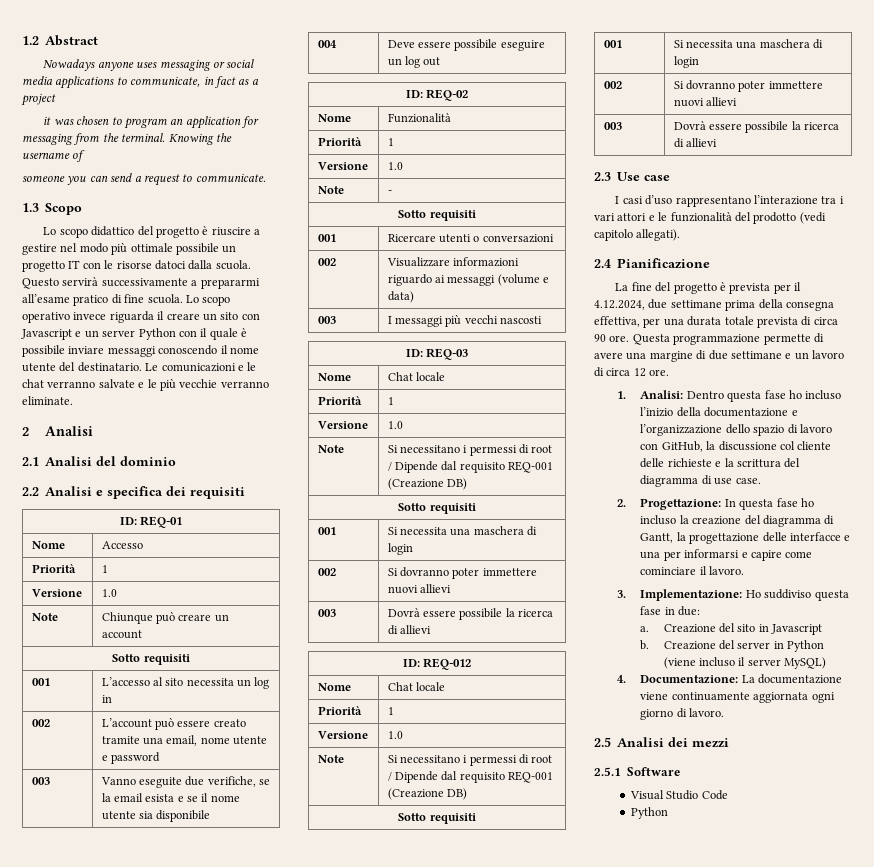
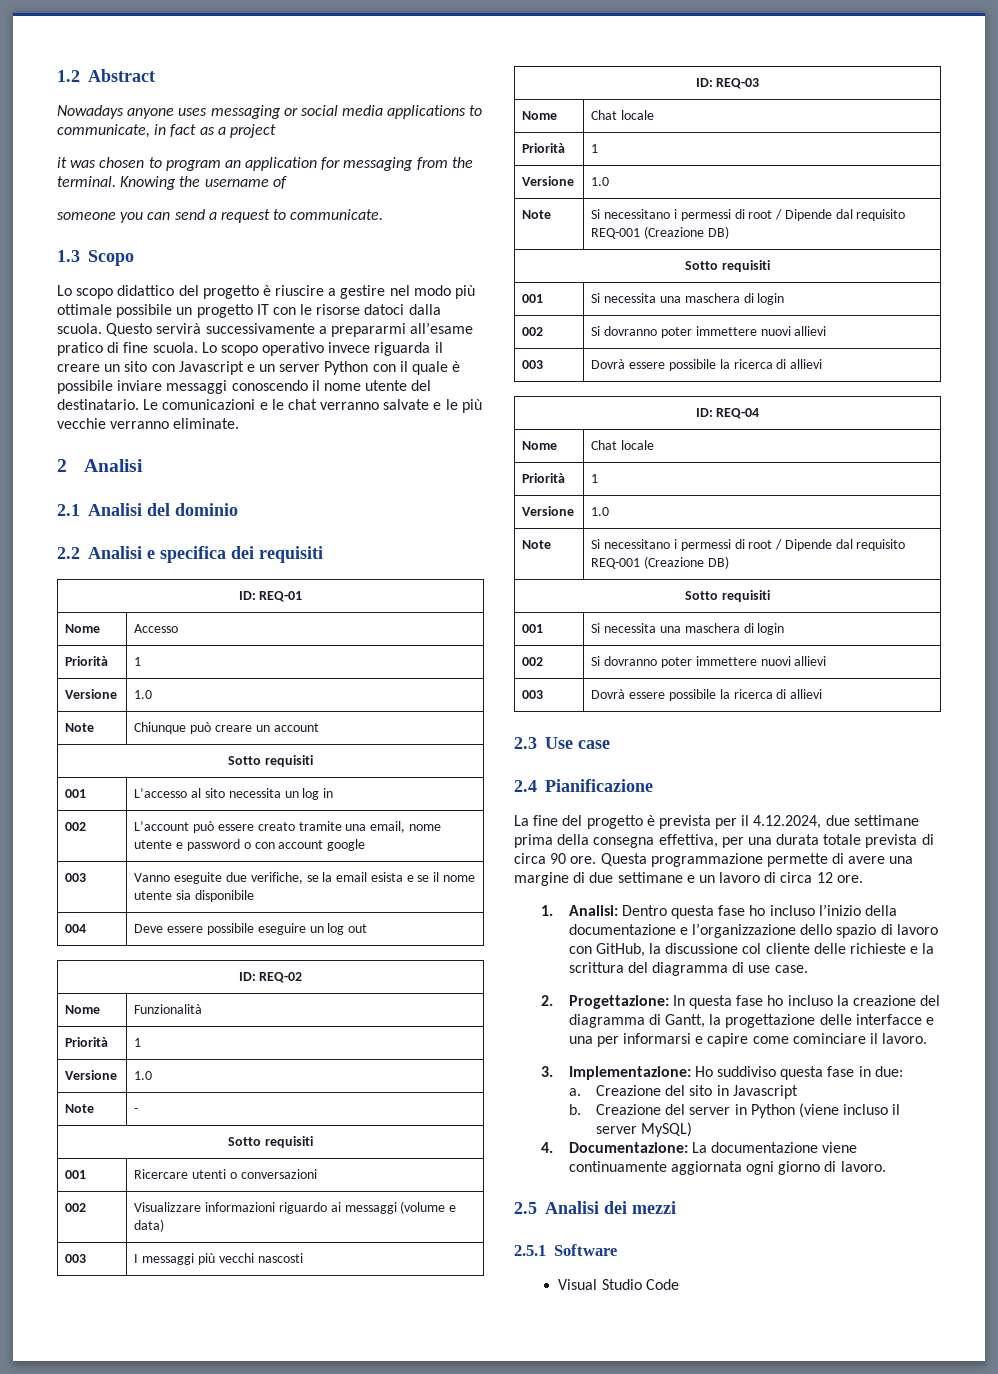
- 002 | L’account può essere creato tramite una email, nome utente e password
+ 002 | L’account può essere creato tramite una email, nome utente e password o con account google
- ID: REQ-012
+ ID: REQ-04
- I casi d’uso rappresentano l’interazione tra i vari attori e le funzionalità del prodotto (vedi capitolo allegati).
  Visual Studio Code
- Python

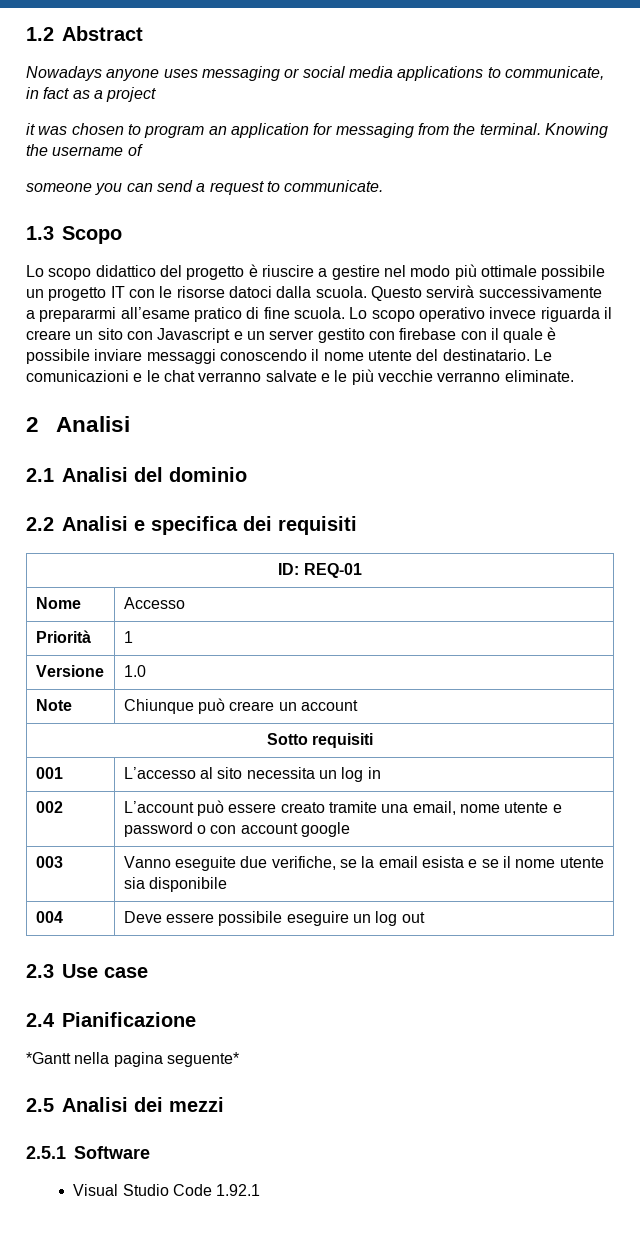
- Lo scopo operativo invece riguarda il creare un sito con Javascript e un server Python con il quale è possibile inviare messaggi conoscendo il nome utente del destinatario.
+ Lo scopo operativo invece riguarda il creare un sito con Javascript e un server gestito con firebase con il quale è possibile inviare messaggi conoscendo il nome utente del destinatario.
- ID: REQ-02
- Nome | Funzionalità
- Priorità | 1
- Versione | 1.0
- Note | -
- Sotto requisiti
- 001 | Ricercare utenti o conversazioni
- 002 | Visualizzare informazioni riguardo ai messaggi (volume e data)
- 003 | I messaggi più vecchi nascosti
- ID: REQ-03
- Nome | Chat locale
- Priorità | 1
- Versione | 1.0
- Note | Si necessitano i permessi di root / Dipende dal requisito REQ-001 (Creazione DB)
- Sotto requisiti
- 001 | Si necessita una maschera di login
- 002 | Si dovranno poter immettere nuovi allievi
- 003 | Dovrà essere possibile la ricerca di allievi
- ID: REQ-04
- Nome | Chat locale
- Priorità | 1
- Versione | 1.0
- Note | Si necessitano i permessi di root / Dipende dal requisito REQ-001 (Creazione DB)
- Sotto requisiti
- 001 | Si necessita una maschera di login
- 002 | Si dovranno poter immettere nuovi allievi
- 003 | Dovrà essere possibile la ricerca di allievi
- La fine del progetto è prevista per il 4.12.2024, due settimane prima della consegna effettiva, per una durata totale prevista di circa 90 ore. Questa programmazione permette di avere una margine di due settimane e un lavoro di circa 12 ore.
- 1. Analisi: Dentro questa fase ho incluso l’inizio della documentazione e l’organizzazione dello spazio di lavoro con GitHub, la discussione col cliente delle richieste e la scrittura del diagramma di use case.
- 2. Progettazione: In questa fase ho incluso la creazione del diagramma di Gantt, la progettazione delle interfacce e una per informarsi e capire come cominciare il lavoro.
- 3. Implementazione: Ho suddiviso questa fase in due:
- a. Creazione del sito in Javascript
- b. Creazione del server in Python (viene incluso il server MySQL)
- 4. Documentazione: La documentazione viene continuamente aggiornata ogni giorno di lavoro.
+ *Gantt nella pagina seguente*
- Visual Studio Code
+ Visual Studio Code 1.92.1

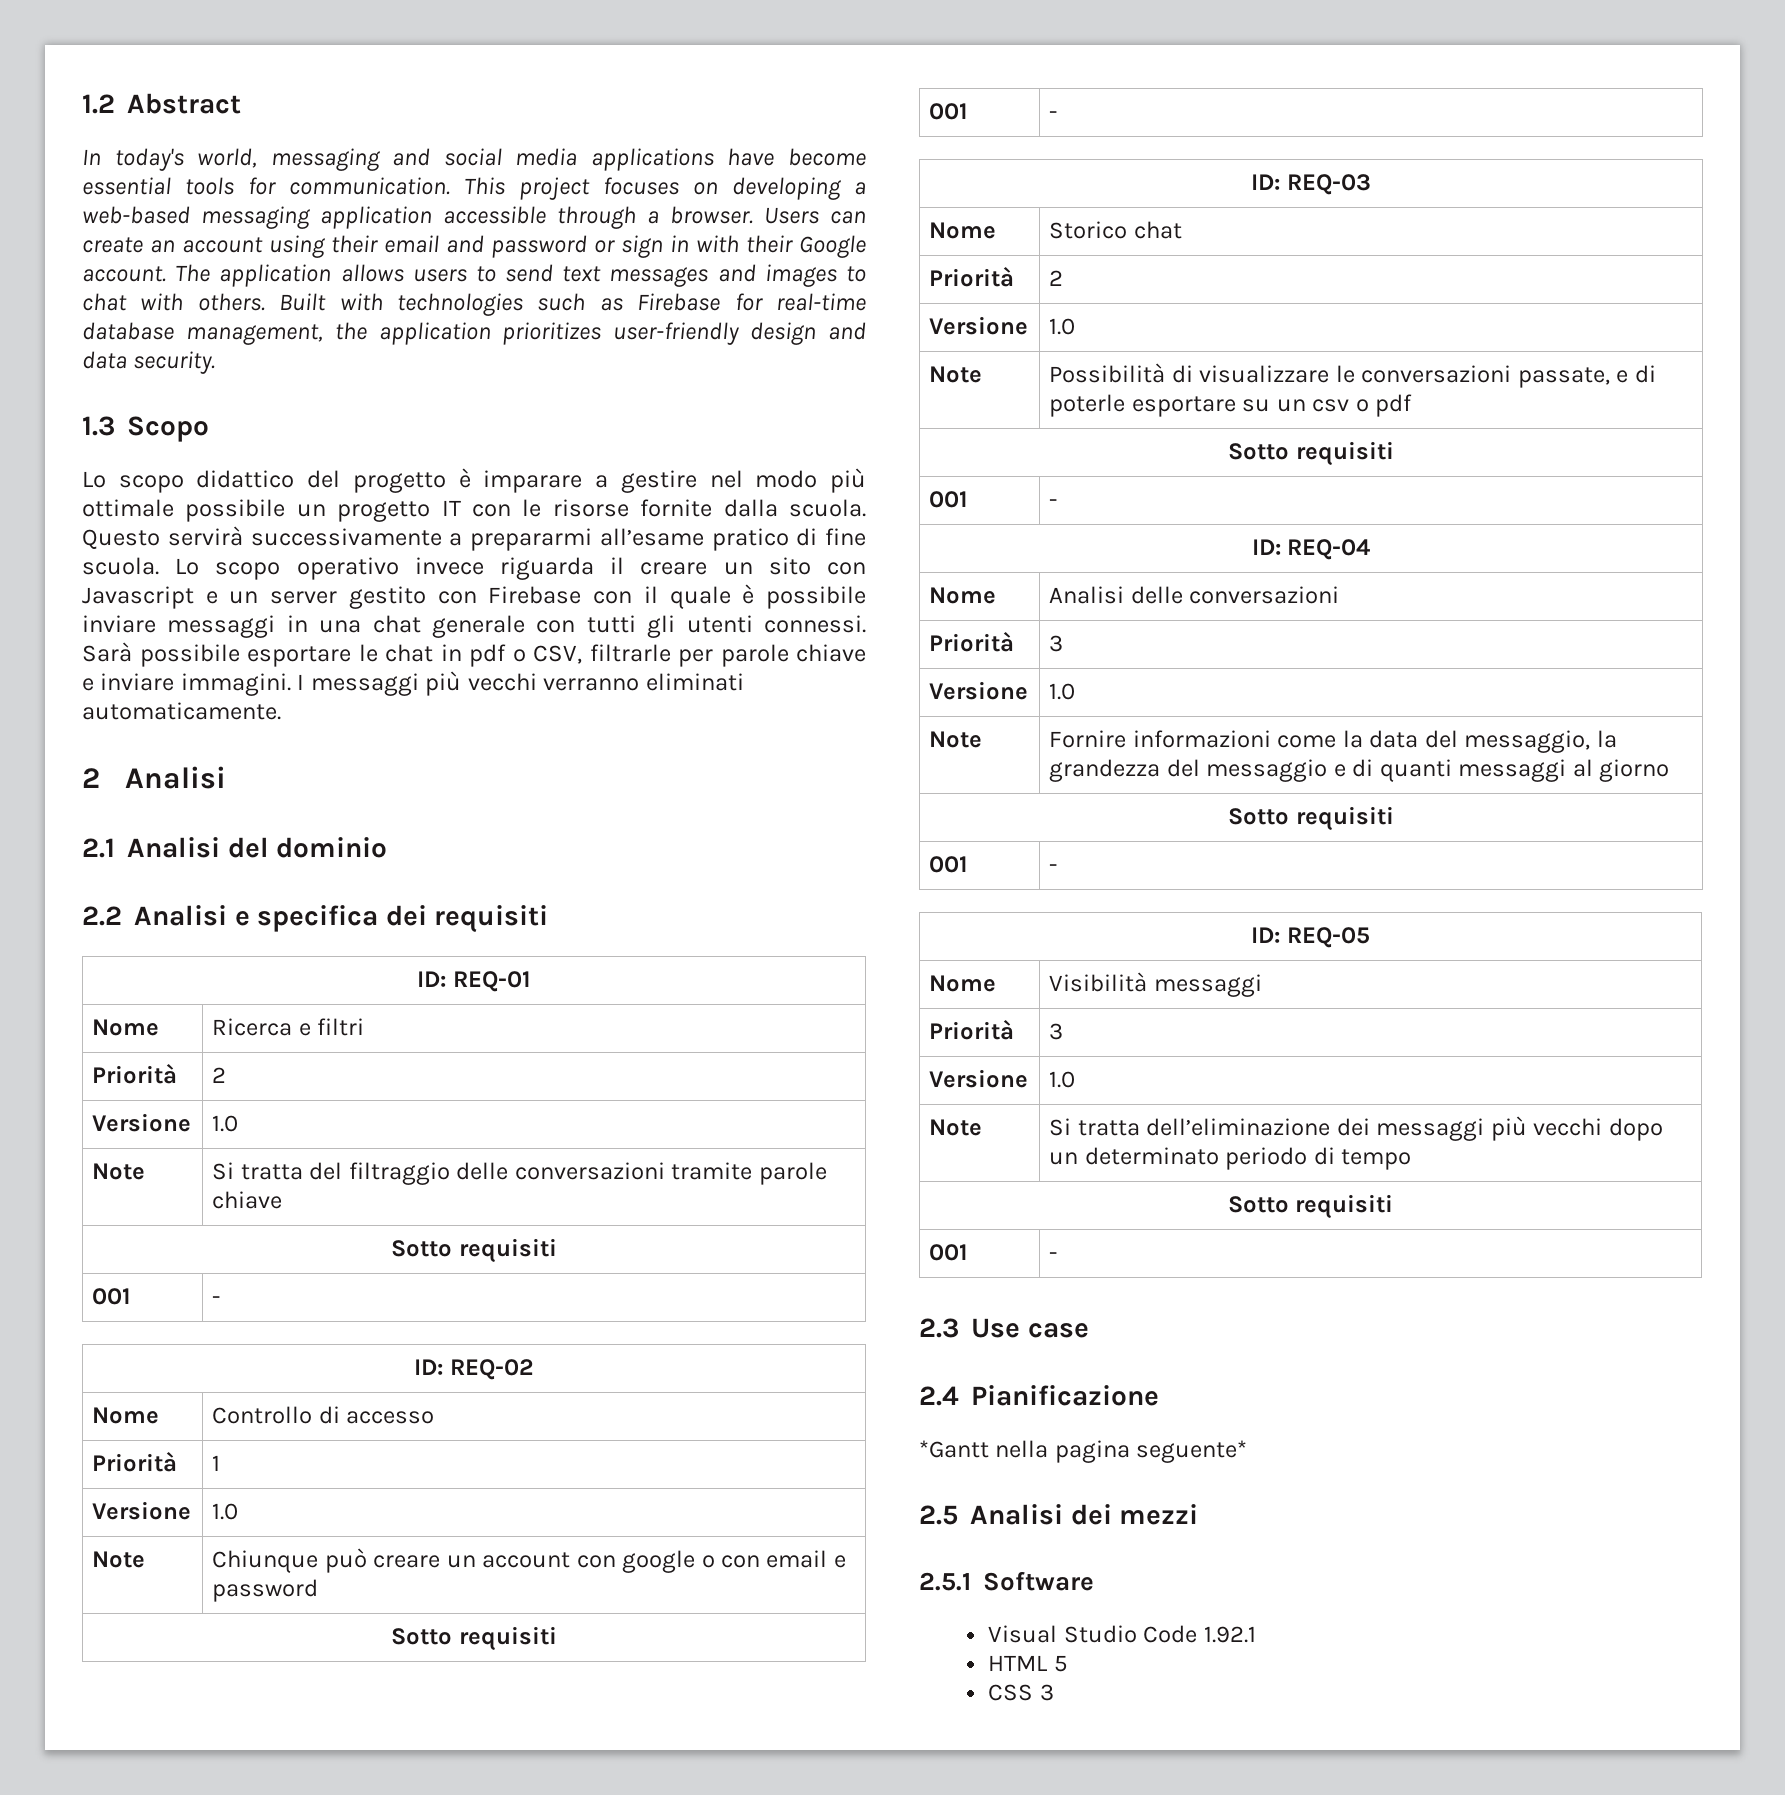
- Nowadays anyone uses messaging or social media applications to communicate, in fact as a project
- it was chosen to program an application for messaging from the terminal. Knowing the username of
- someone you can send a request to communicate.
+ In today's world, messaging and social media applications have become essential tools for communication. This project focuses on developing a web-based messaging application accessible through a browser. Users can create an account using their email and password or sign in with their Google account. The application allows users to send text messages and images to chat with others. Built with technologies such as Firebase for real-time database management, the application prioritizes user-friendly design and data security.
- Lo scopo didattico del progetto è riuscire a gestire nel modo più ottimale possibile un progetto IT con le risorse datoci dalla scuola.
+ Lo scopo didattico del progetto è imparare a gestire nel modo più ottimale possibile un progetto IT con le risorse fornite dalla scuola.
- Lo scopo operativo invece riguarda il creare un sito con Javascript e un server gestito con firebase con il quale è possibile inviare messaggi conoscendo il nome utente del destinatario. Le comunicazioni e le chat verranno salvate e le più vecchie verranno eliminate.
+ Lo scopo operativo invece riguarda il creare un sito con Javascript e un server gestito con Firebase con il quale è possibile inviare messaggi in una chat generale con tutti gli utenti connessi. Sarà possibile esportare le chat in pdf o CSV, filtrarle per parole chiave e inviare immagini. I messaggi più vecchi verranno eliminati automaticamente.
- Nome | Accesso
+ Nome | Ricerca e filtri
+ Priorità | 2
+ Versione | 1.0
+ Note | Si tratta del filtraggio delle conversazioni tramite parole chiave
+ Sotto requisiti
+ 001 | -
+ ID: REQ-02
+ Nome | Controllo di accesso
- Note | Chiunque può creare un account
+ Note | Chiunque può creare un account con google o con email e password
  Sotto requisiti
- 001 | L’accesso al sito necessita un log in
- 002 | L’account può essere creato tramite una email, nome utente e password o con account google
- 003 | Vanno eseguite due verifiche, se la email esista e se il nome utente sia disponibile
- 004 | Deve essere possibile eseguire un log out
+ 001 | -
+ ID: REQ-03
+ Nome | Storico chat
+ Priorità | 2
+ Versione | 1.0
+ Note | Possibilità di visualizzare le conversazioni passate, e di poterle esportare su un csv o pdf
+ Sotto requisiti
+ 001 | -
+ ID: REQ-04
+ Nome | Analisi delle conversazioni
+ Priorità | 3
+ Versione | 1.0
+ Note | Fornire informazioni come la data del messaggio, la grandezza del messaggio e di quanti messaggi al giorno
+ Sotto requisiti
+ 001 | -
+ ID: REQ-05
+ Nome | Visibilità messaggi
+ Priorità | 3
+ Versione | 1.0
+ Note | Si tratta dell’eliminazione dei messaggi più vecchi dopo un determinato periodo di tempo
+ Sotto requisiti
+ 001 | -
+ HTML 5
+ CSS 3

